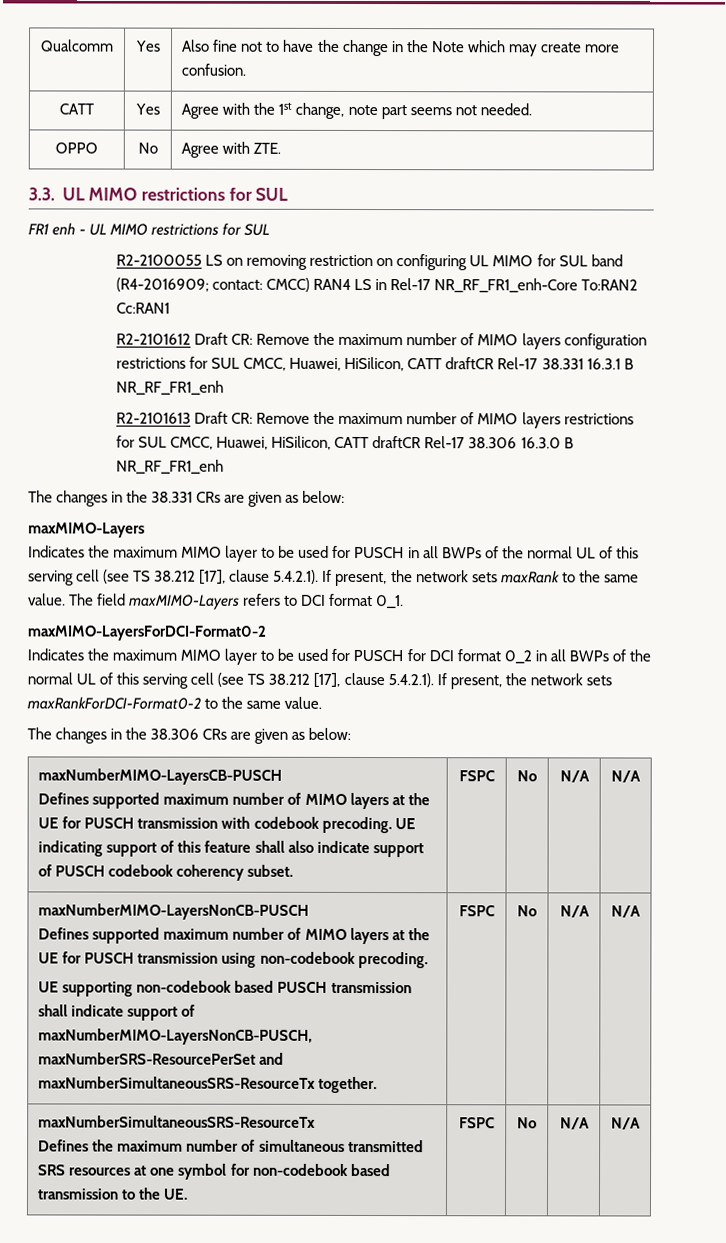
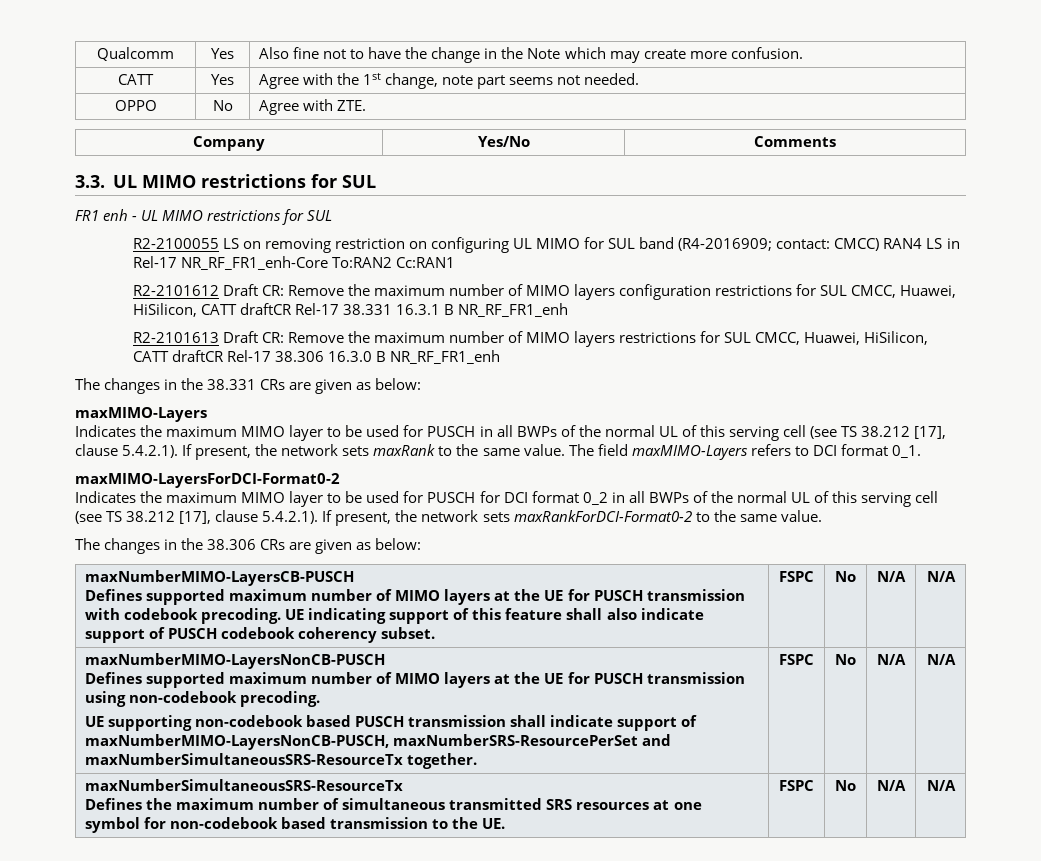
+ Company | Yes/No | Comments

